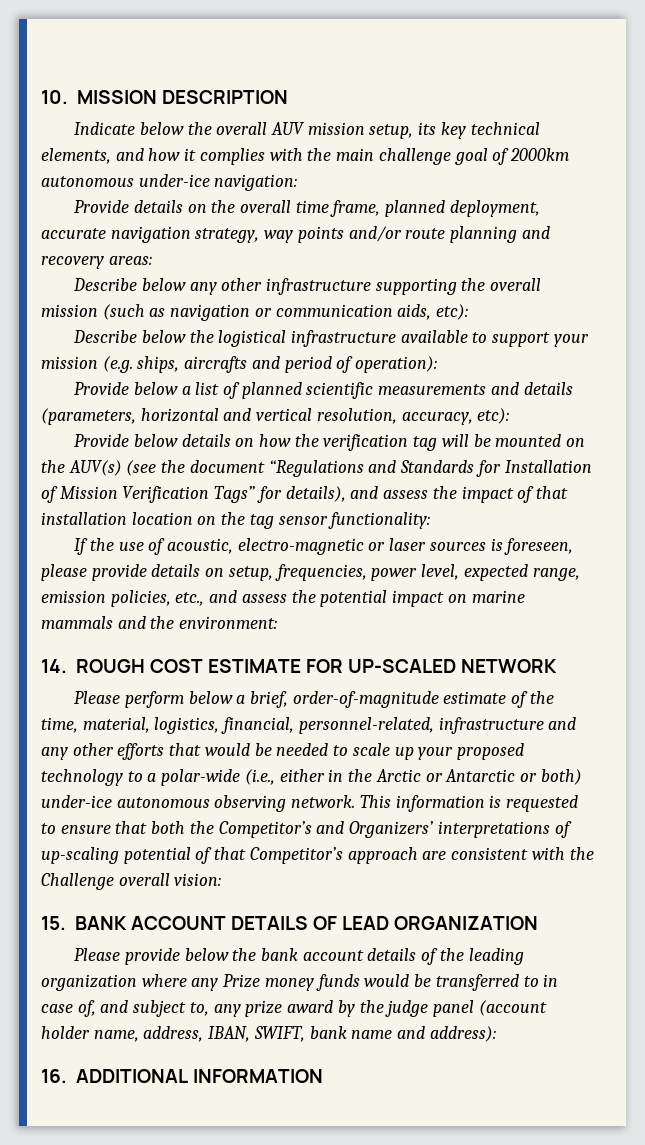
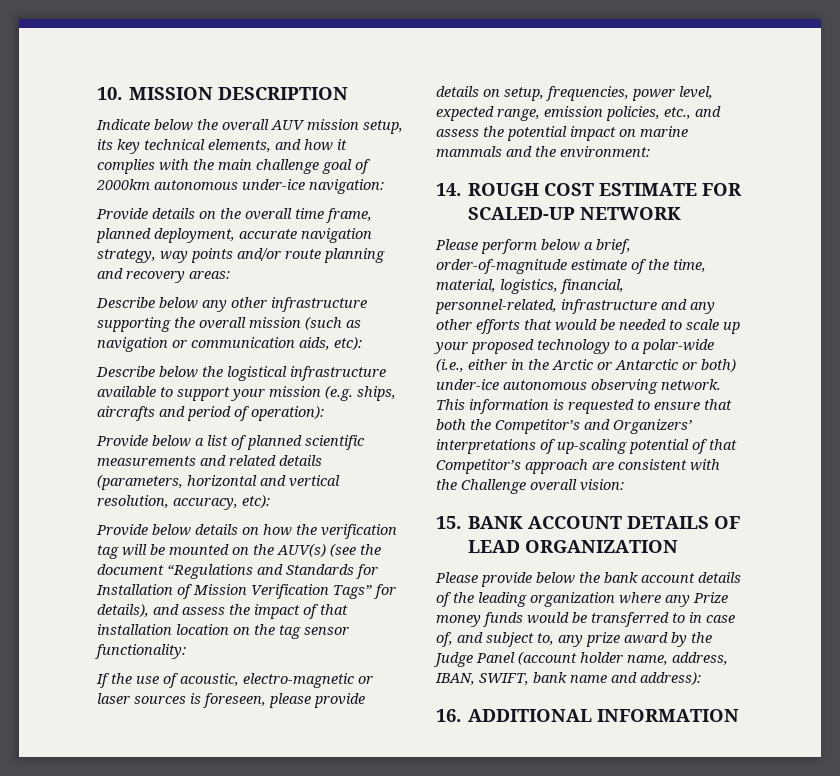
- Provide below a list of planned scientific measurements and details (parameters, horizontal and vertical resolution, accuracy, etc):
+ Provide below a list of planned scientific measurements and related details (parameters, horizontal and vertical resolution, accuracy, etc):
- 14. ROUGH COST ESTIMATE FOR UP-SCALED NETWORK
+ 14. ROUGH COST ESTIMATE FOR SCALED-UP NETWORK
- Please provide below the bank account details of the leading organization where any Prize money funds would be transferred to in case of, and subject to, any prize award by the judge panel (account holder name, address, IBAN, SWIFT, bank name and address):
+ Please provide below the bank account details of the leading organization where any Prize money funds would be transferred to in case of, and subject to, any prize award by the Judge Panel (account holder name, address, IBAN, SWIFT, bank name and address):

